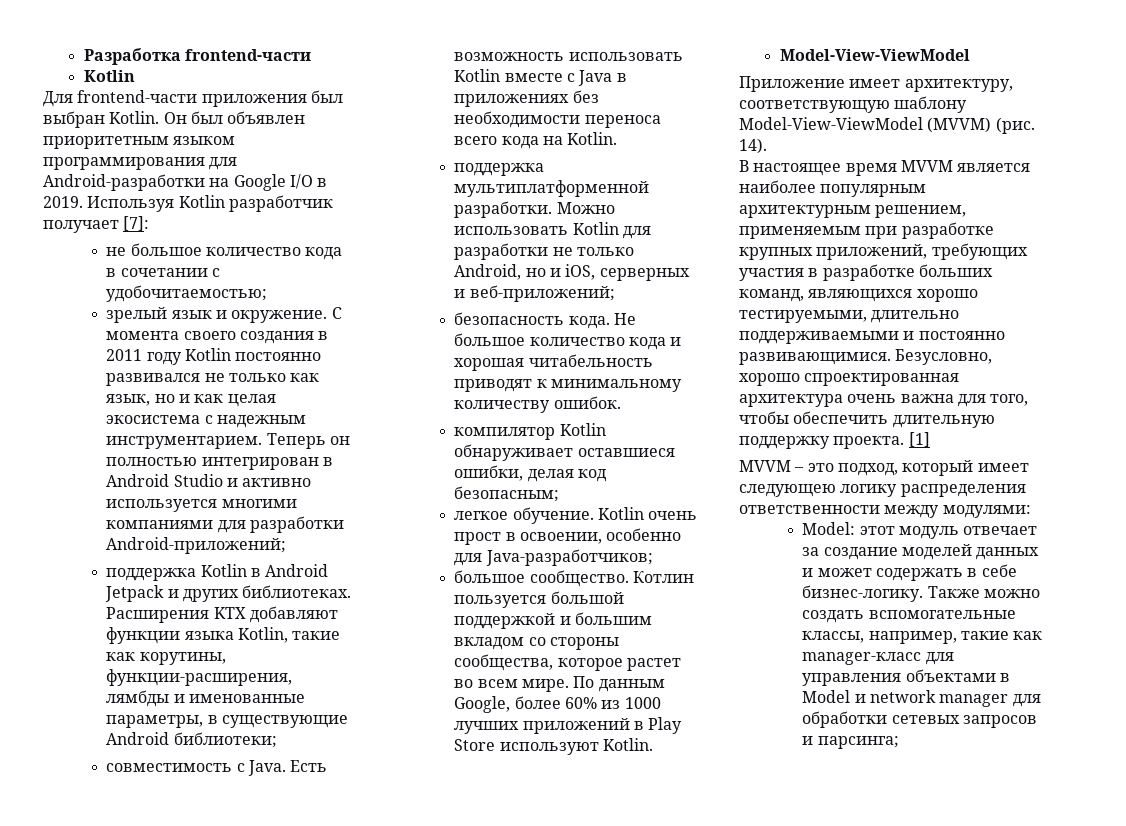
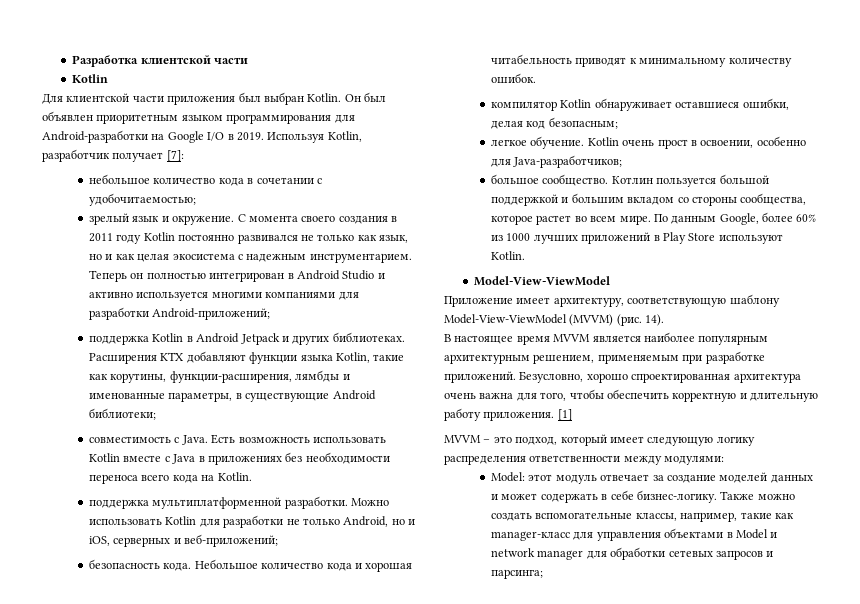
- Разработка frontend-части
+ Разработка клиентской части
- Для frontend-части приложения был выбран Kotlin.
+ Для клиентской части приложения был выбран Kotlin.
- Используя Kotlin разработчик получает [7]:
+ Используя Kotlin, разработчик получает [7]:
- не большое количество кода в сочетании с удобочитаемостью;
+ небольшое количество кода в сочетании с удобочитаемостью;
- Не большое количество кода и хорошая читабельность приводят к минимальному количеству ошибок.
+ Небольшое количество кода и хорошая читабельность приводят к минимальному количеству ошибок.
- В настоящее время MVVM является наиболее популярным архитектурным решением, применяемым при разработке крупных приложений, требующих участия в разработке больших команд, являющихся хорошо тестируемыми, длительно поддерживаемыми и постоянно развивающимися.
+ В настоящее время MVVM является наиболее популярным архитектурным решением, применяемым при разработке приложений.
- Безусловно, хорошо спроектированная архитектура очень важна для того, чтобы обеспечить длительную поддержку проекта.
+ Безусловно, хорошо спроектированная архитектура очень важна для того, чтобы обеспечить корректную и длительную работу приложения.
- MVVM – это подход, который имеет следующею логику распределения ответственности между модулями:
+ MVVM – это подход, который имеет следующую логику распределения ответственности между модулями:

